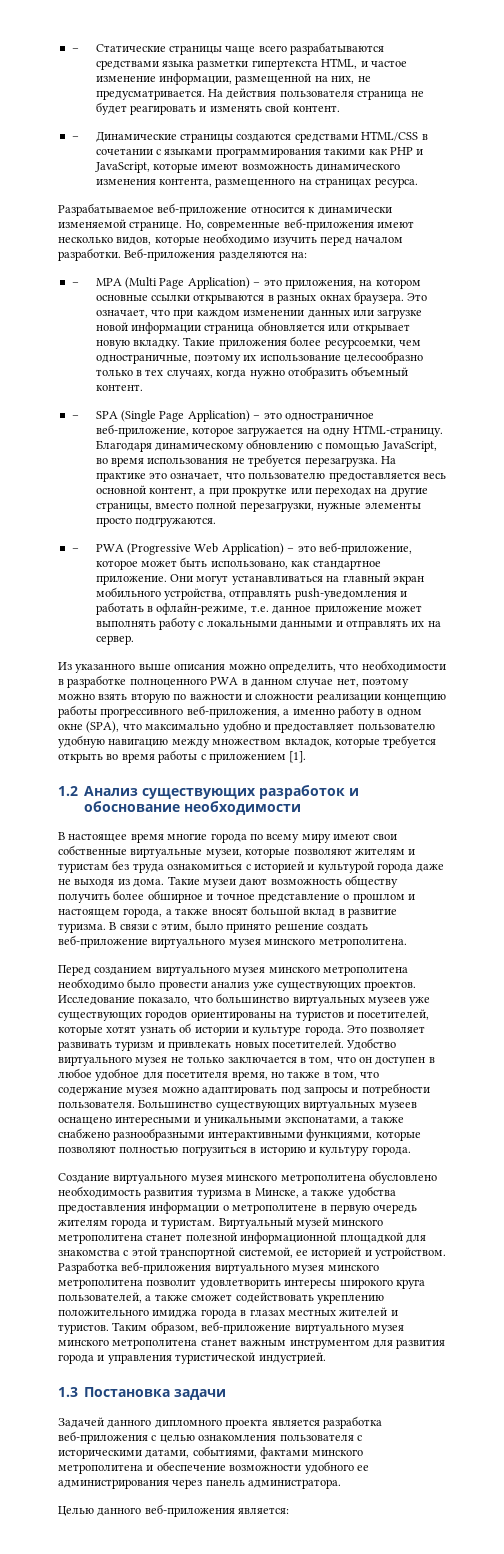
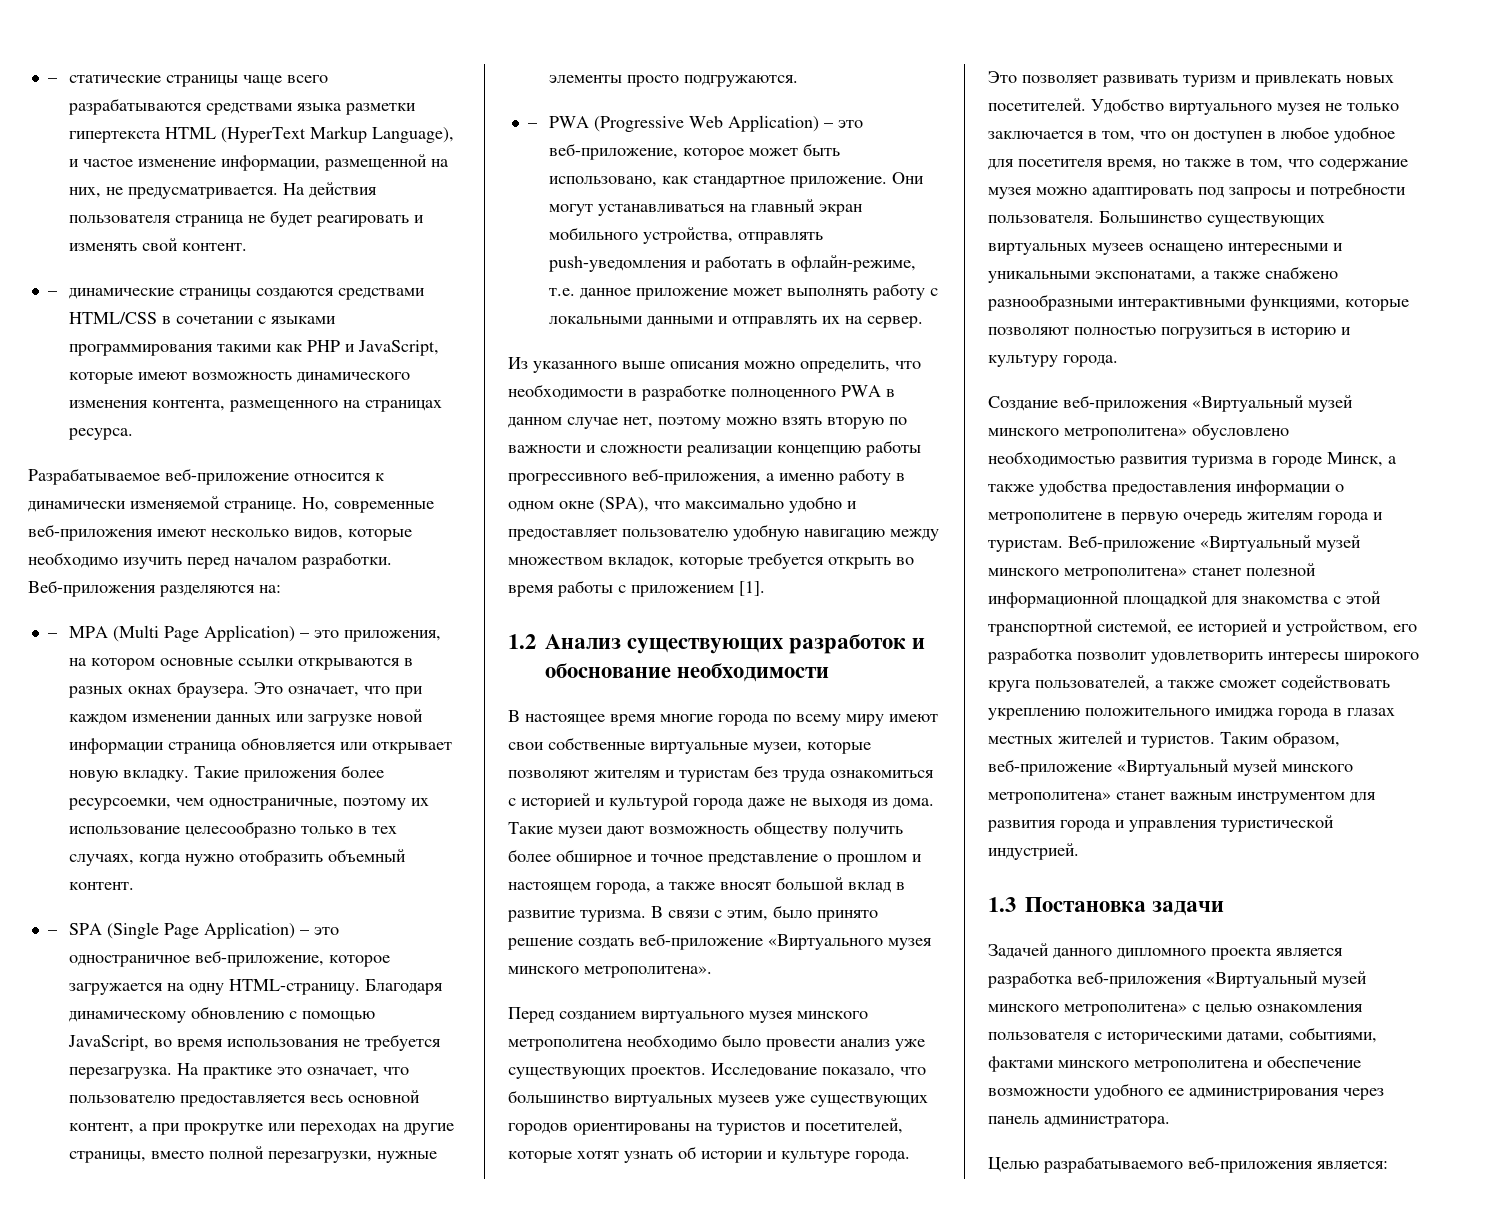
- – Статические страницы чаще всего разрабатываются средствами языка разметки гипертекста HTML, и частое изменение информации, размещенной на них, не предусматривается.
+ – статические страницы чаще всего разрабатываются средствами языка разметки гипертекста HTML (HyperText Markup Language), и частое изменение информации, размещенной на них, не предусматривается.
- – Динамические страницы создаются средствами HTML/CSS в сочетании с языками программирования такими как PHP и JavaScript, которые имеют возможность динамического изменения контента, размещенного на страницах ресурса.
+ – динамические страницы создаются средствами HTML/CSS в сочетании с языками программирования такими как PHP и JavaScript, которые имеют возможность динамического изменения контента, размещенного на страницах ресурса.
- В связи с этим, было принято решение создать веб-приложение виртуального музея минского метрополитена.
+ В связи с этим, было принято решение создать веб-приложение «Виртуального музея минского метрополитена».
- Создание виртуального музея минского метрополитена обусловлено необходимость развития туризма в Минске, а также удобства предоставления информации о метрополитене в первую очередь жителям города и туристам.
+ Создание веб-приложения «Виртуальный музей минского метрополитена» обусловлено необходимостью развития туризма в городе Минск, а также удобства предоставления информации о метрополитене в первую очередь жителям города и туристам.
- Виртуальный музей минского метрополитена станет полезной информационной площадкой для знакомства с этой транспортной системой, ее историей и устройством. Разработка веб-приложения виртуального музея минского метрополитена позволит удовлетворить интересы широкого круга пользователей, а также сможет содействовать укреплению положительного имиджа города в глазах местных жителей и туристов.
+ Веб-приложение «Виртуальный музей минского метрополитена» станет полезной информационной площадкой для знакомства с этой транспортной системой, ее историей и устройством, его разработка позволит удовлетворить интересы широкого круга пользователей, а также сможет содействовать укреплению положительного имиджа города в глазах местных жителей и туристов.
- Таким образом, веб-приложение виртуального музея минского метрополитена станет важным инструментом для развития города и управления туристической индустрией.
+ Таким образом, веб-приложение «Виртуальный музей минского метрополитена» станет важным инструментом для развития города и управления туристической индустрией.
- Задачей данного дипломного проекта является разработка веб-приложения с целью ознакомления пользователя с историческими датами, событиями, фактами минского метрополитена и обеспечение возможности удобного ее администрирования через панель администратора.
+ Задачей данного дипломного проекта является разработка веб-приложения «Виртуальный музей минского метрополитена» с целью ознакомления пользователя с историческими датами, событиями, фактами минского метрополитена и обеспечение возможности удобного ее администрирования через панель администратора.
- Целью данного веб-приложения является:
+ Целью разрабатываемого веб-приложения является:

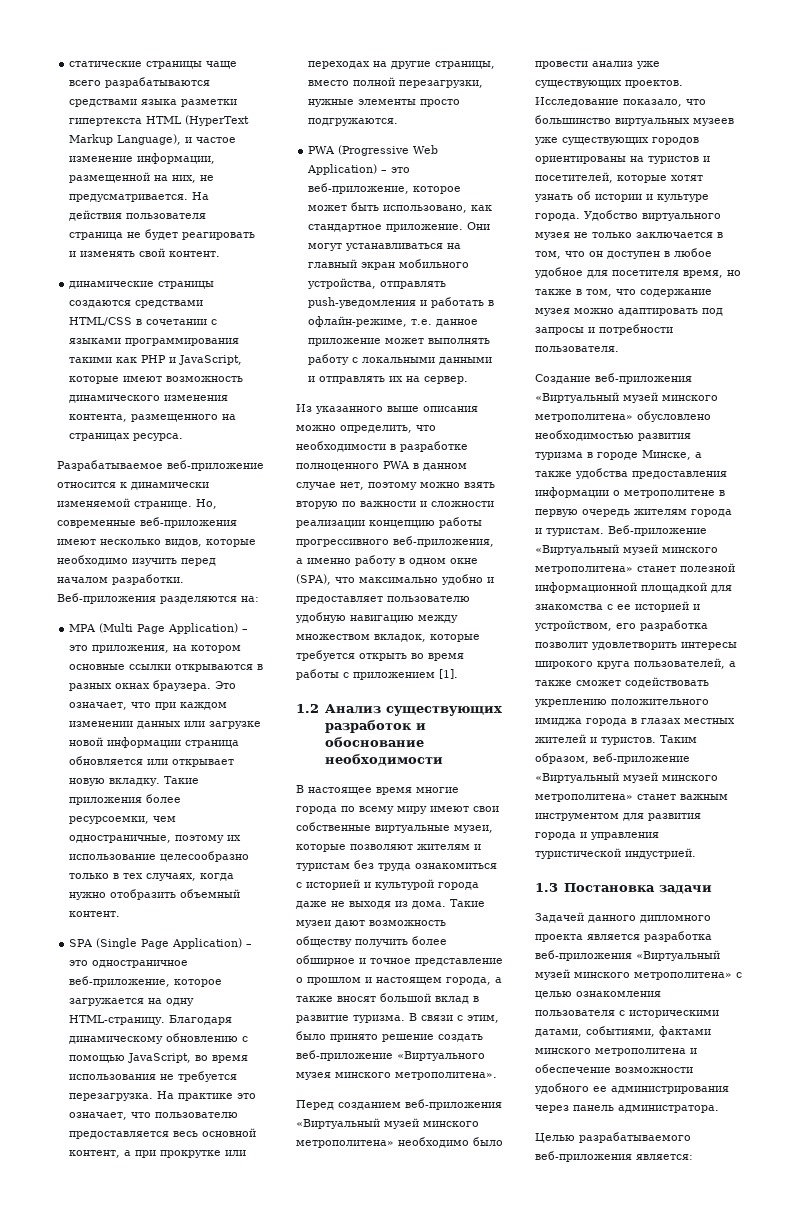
- – статические страницы чаще всего разрабатываются средствами языка разметки гипертекста HTML (HyperText Markup Language), и частое изменение информации, размещенной на них, не предусматривается.
+ статические страницы чаще всего разрабатываются средствами языка разметки гипертекста HTML (HyperText Markup Language), и частое изменение информации, размещенной на них, не предусматривается.
- – динамические страницы создаются средствами HTML/CSS в сочетании с языками программирования такими как PHP и JavaScript, которые имеют возможность динамического изменения контента, размещенного на страницах ресурса.
+ динамические страницы создаются средствами HTML/CSS в сочетании с языками программирования такими как PHP и JavaScript, которые имеют возможность динамического изменения контента, размещенного на страницах ресурса.
- – MPA (Multi Page Application) – это приложения, на котором основные ссылки открываются в разных окнах браузера.
+ MPA (Multi Page Application) – это приложения, на котором основные ссылки открываются в разных окнах браузера.
- – SPA (Single Page Application) – это одностраничное веб-приложение, которое загружается на одну HTML-страницу.
+ SPA (Single Page Application) – это одностраничное веб-приложение, которое загружается на одну HTML-страницу.
- – PWA (Progressive Web Application) – это веб-приложение, которое может быть использовано, как стандартное приложение.
+ PWA (Progressive Web Application) – это веб-приложение, которое может быть использовано, как стандартное приложение.
- Перед созданием виртуального музея минского метрополитена необходимо было провести анализ уже существующих проектов.
+ Перед созданием веб-приложения «Виртуальный музей минского метрополитена» необходимо было провести анализ уже существующих проектов.
- Это позволяет развивать туризм и привлекать новых посетителей.
- Большинство существующих виртуальных музеев оснащено интересными и уникальными экспонатами, а также снабжено разнообразными интерактивными функциями, которые позволяют полностью погрузиться в историю и культуру города.
- Создание веб-приложения «Виртуальный музей минского метрополитена» обусловлено необходимостью развития туризма в городе Минск, а также удобства предоставления информации о метрополитене в первую очередь жителям города и туристам.
+ Создание веб-приложения «Виртуальный музей минского метрополитена» обусловлено необходимостью развития туризма в городе Минске, а также удобства предоставления информации о метрополитене в первую очередь жителям города и туристам.
- Веб-приложение «Виртуальный музей минского метрополитена» станет полезной информационной площадкой для знакомства с этой транспортной системой, ее историей и устройством, его разработка позволит удовлетворить интересы широкого круга пользователей, а также сможет содействовать укреплению положительного имиджа города в глазах местных жителей и туристов.
+ Веб-приложение «Виртуальный музей минского метрополитена» станет полезной информационной площадкой для знакомства с ее историей и устройством, его разработка позволит удовлетворить интересы широкого круга пользователей, а также сможет содействовать укреплению положительного имиджа города в глазах местных жителей и туристов.

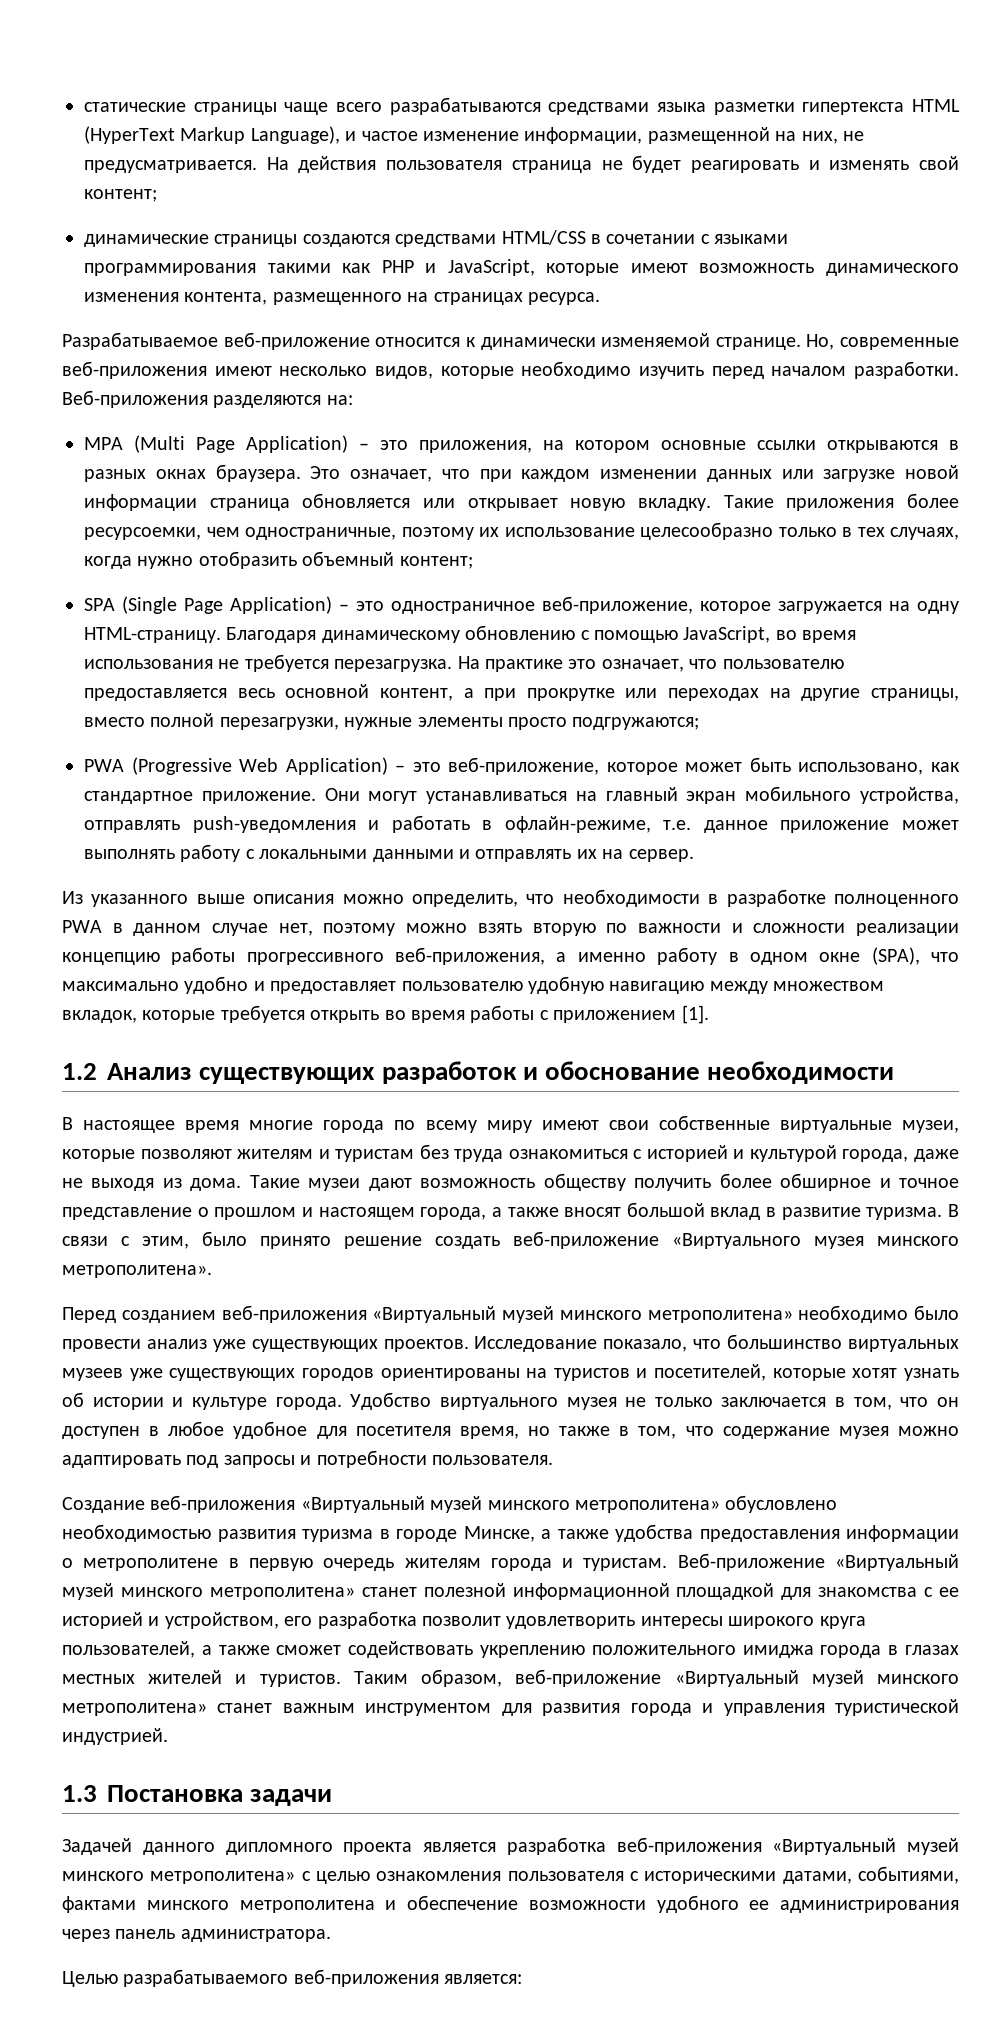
- На действия пользователя страница не будет реагировать и изменять свой контент.
+ На действия пользователя страница не будет реагировать и изменять свой контент;
- Такие приложения более ресурсоемки, чем одностраничные, поэтому их использование целесообразно только в тех случаях, когда нужно отобразить объемный контент.
+ Такие приложения более ресурсоемки, чем одностраничные, поэтому их использование целесообразно только в тех случаях, когда нужно отобразить объемный контент;
- На практике это означает, что пользователю предоставляется весь основной контент, а при прокрутке или переходах на другие страницы, вместо полной перезагрузки, нужные элементы просто подгружаются.
+ На практике это означает, что пользователю предоставляется весь основной контент, а при прокрутке или переходах на другие страницы, вместо полной перезагрузки, нужные элементы просто подгружаются;
- В настоящее время многие города по всему миру имеют свои собственные виртуальные музеи, которые позволяют жителям и туристам без труда ознакомиться с историей и культурой города даже не выходя из дома.
+ В настоящее время многие города по всему миру имеют свои собственные виртуальные музеи, которые позволяют жителям и туристам без труда ознакомиться с историей и культурой города, даже не выходя из дома.

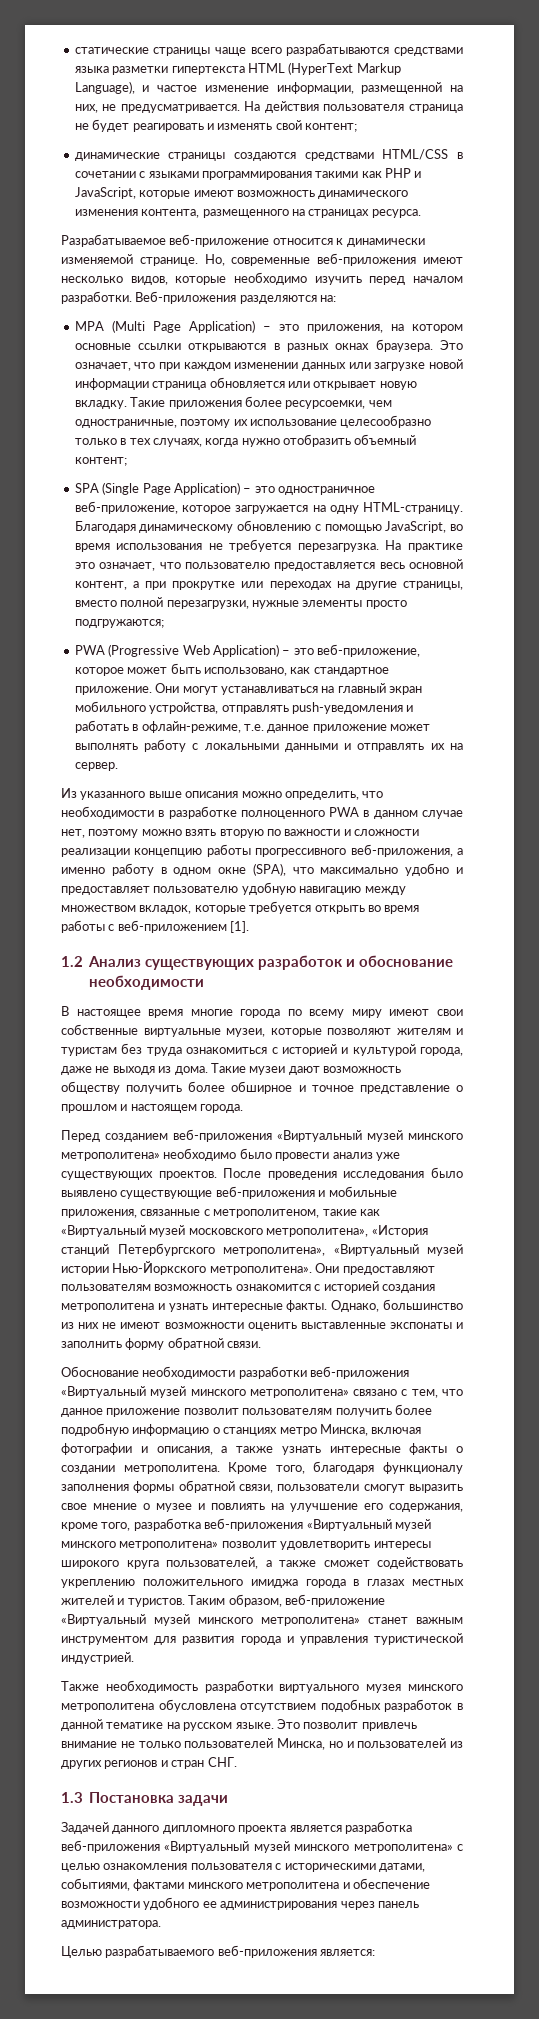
- Из указанного выше описания можно определить, что необходимости в разработке полноценного PWA в данном случае нет, поэтому можно взять вторую по важности и сложности реализации концепцию работы прогрессивного веб-приложения, а именно работу в одном окне (SPA), что максимально удобно и предоставляет пользователю удобную навигацию между множеством вкладок, которые требуется открыть во время работы с приложением [1].
+ Из указанного выше описания можно определить, что необходимости в разработке полноценного PWA в данном случае нет, поэтому можно взять вторую по важности и сложности реализации концепцию работы прогрессивного веб-приложения, а именно работу в одном окне (SPA), что максимально удобно и предоставляет пользователю удобную навигацию между множеством вкладок, которые требуется открыть во время работы с веб-приложением [1].
- Такие музеи дают возможность обществу получить более обширное и точное представление о прошлом и настоящем города, а также вносят большой вклад в развитие туризма. В связи с этим, было принято решение создать веб-приложение «Виртуального музея минского метрополитена».
+ Такие музеи дают возможность обществу получить более обширное и точное представление о прошлом и настоящем города.
- Исследование показало, что большинство виртуальных музеев уже существующих городов ориентированы на туристов и посетителей, которые хотят узнать об истории и культуре города. Удобство виртуального музея не только заключается в том, что он доступен в любое удобное для посетителя время, но также в том, что содержание музея можно адаптировать под запросы и потребности пользователя.
- Создание веб-приложения «Виртуальный музей минского метрополитена» обусловлено необходимостью развития туризма в городе Минске, а также удобства предоставления информации о метрополитене в первую очередь жителям города и туристам. Веб-приложение «Виртуальный музей минского метрополитена» станет полезной информационной площадкой для знакомства с ее историей и устройством, его разработка позволит удовлетворить интересы широкого круга пользователей, а также сможет содействовать укреплению положительного имиджа города в глазах местных жителей и туристов.
+ После проведения исследования было выявлено существующие веб-приложения и мобильные приложения, связанные с метрополитеном, такие как «Виртуальный музей московского метрополитена», «История станций Петербургского метрополитена», «Виртуальный музей истории Нью-Йоркского метрополитена». Они предоставляют пользователям возможность ознакомится с историей создания метрополитена и узнать интересные факты. Однако, большинство из них не имеют возможности оценить выставленные экспонаты и заполнить форму обратной связи.
+ Обоснование необходимости разработки веб-приложения «Виртуальный музей минского метрополитена» связано с тем, что данное приложение позволит пользователям получить более подробную информацию о станциях метро Минска, включая фотографии и описания, а также узнать интересные факты о создании метрополитена. Кроме того, благодаря функционалу заполнения формы обратной связи, пользователи смогут выразить свое мнение о музее и повлиять на улучшение его содержания, кроме того, разработка веб-приложения «Виртуальный музей минского метрополитена» позволит удовлетворить интересы широкого круга пользователей, а также сможет содействовать укреплению положительного имиджа города в глазах местных жителей и туристов.
+ Также необходимость разработки виртуального музея минского метрополитена обусловлена отсутствием подобных разработок в данной тематике на русском языке. Это позволит привлечь внимание не только пользователей Минска, но и пользователей из других регионов и стран СНГ.

